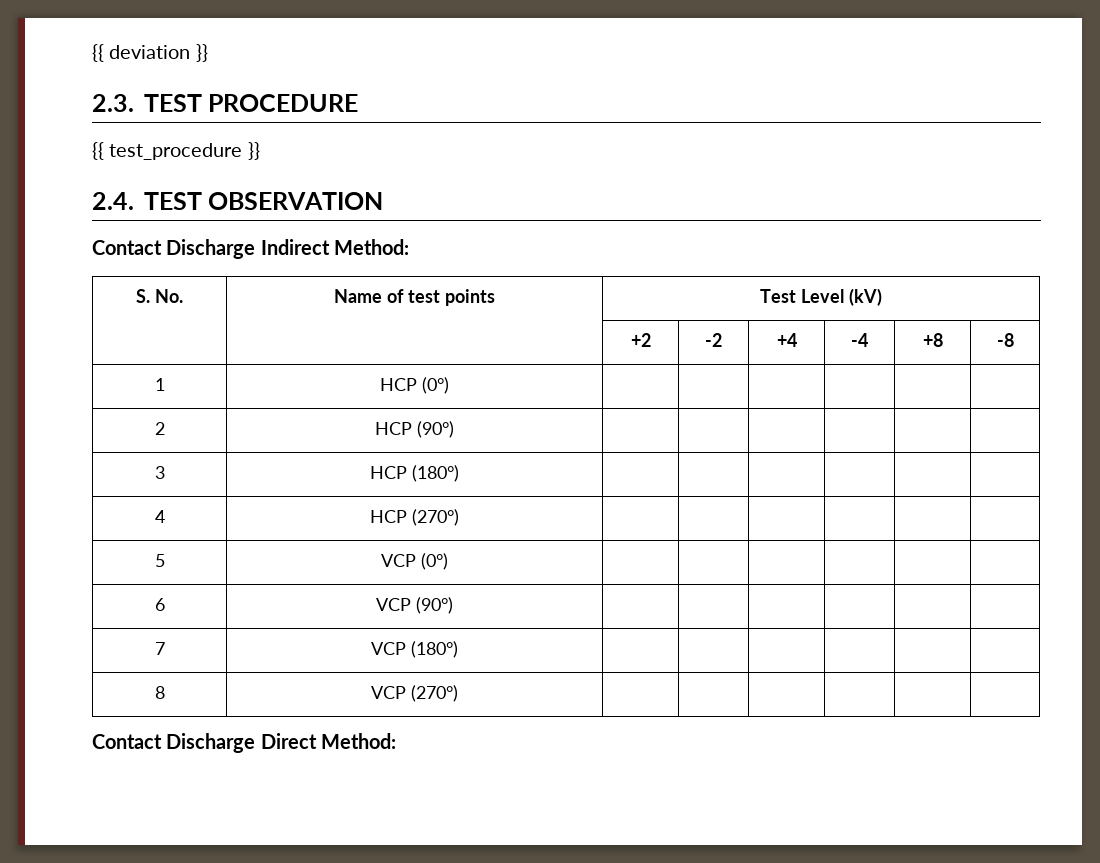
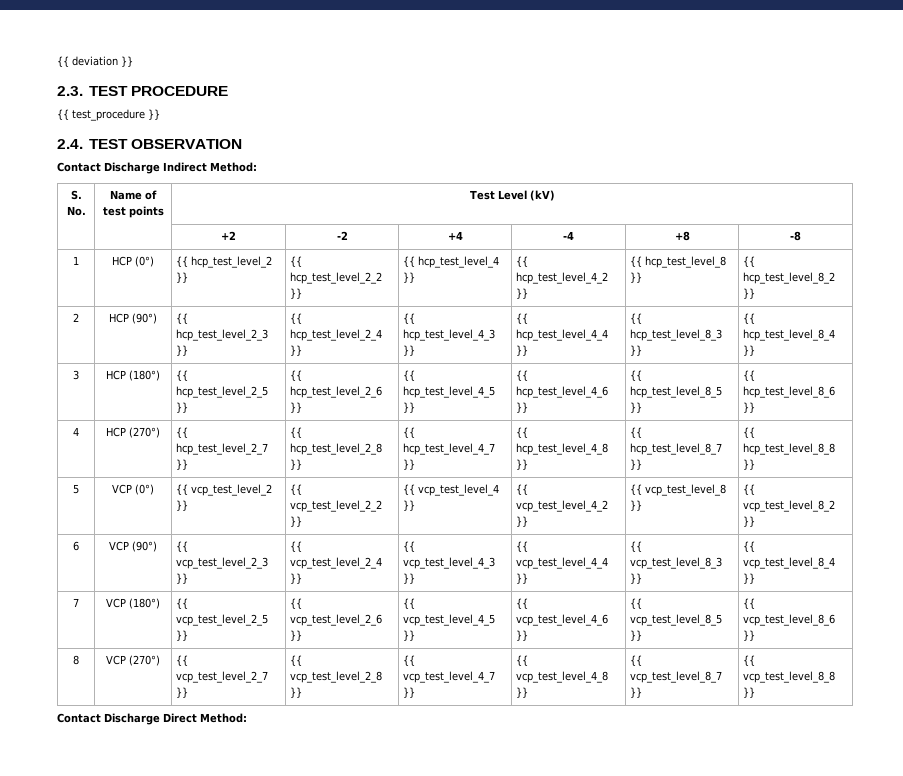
- 1 | HCP (0°) | | | | | |
- 2 | HCP (90°) | | | | | |
- 3 | HCP (180°) | | | | | |
- 4 | HCP (270°) | | | | | |
- 5 | VCP (0°) | | | | | |
- 6 | VCP (90°) | | | | | |
- 7 | VCP (180°) | | | | | |
- 8 | VCP (270°) | | | | | |
+ 1 | HCP (0°) | {{ hcp_test_level_2 }} | {{ hcp_test_level_2_2 }} | {{ hcp_test_level_4 }} | {{ hcp_test_level_4_2 }} | {{ hcp_test_level_8 }} | {{ hcp_test_level_8_2 }}
+ 2 | HCP (90°) | {{ hcp_test_level_2_3 }} | {{ hcp_test_level_2_4 }} | {{ hcp_test_level_4_3 }} | {{ hcp_test_level_4_4 }} | {{ hcp_test_level_8_3 }} | {{ hcp_test_level_8_4 }}
+ 3 | HCP (180°) | {{ hcp_test_level_2_5 }} | {{ hcp_test_level_2_6 }} | {{ hcp_test_level_4_5 }} | {{ hcp_test_level_4_6 }} | {{ hcp_test_level_8_5 }} | {{ hcp_test_level_8_6 }}
+ 4 | HCP (270°) | {{ hcp_test_level_2_7 }} | {{ hcp_test_level_2_8 }} | {{ hcp_test_level_4_7 }} | {{ hcp_test_level_4_8 }} | {{ hcp_test_level_8_7 }} | {{ hcp_test_level_8_8 }}
+ 5 | VCP (0°) | {{ vcp_test_level_2 }} | {{ vcp_test_level_2_2 }} | {{ vcp_test_level_4 }} | {{ vcp_test_level_4_2 }} | {{ vcp_test_level_8 }} | {{ vcp_test_level_8_2 }}
+ 6 | VCP (90°) | {{ vcp_test_level_2_3 }} | {{ vcp_test_level_2_4 }} | {{ vcp_test_level_4_3 }} | {{ vcp_test_level_4_4 }} | {{ vcp_test_level_8_3 }} | {{ vcp_test_level_8_4 }}
+ 7 | VCP (180°) | {{ vcp_test_level_2_5 }} | {{ vcp_test_level_2_6 }} | {{ vcp_test_level_4_5 }} | {{ vcp_test_level_4_6 }} | {{ vcp_test_level_8_5 }} | {{ vcp_test_level_8_6 }}
+ 8 | VCP (270°) | {{ vcp_test_level_2_7 }} | {{ vcp_test_level_2_8 }} | {{ vcp_test_level_4_7 }} | {{ vcp_test_level_4_8 }} | {{ vcp_test_level_8_7 }} | {{ vcp_test_level_8_8 }}

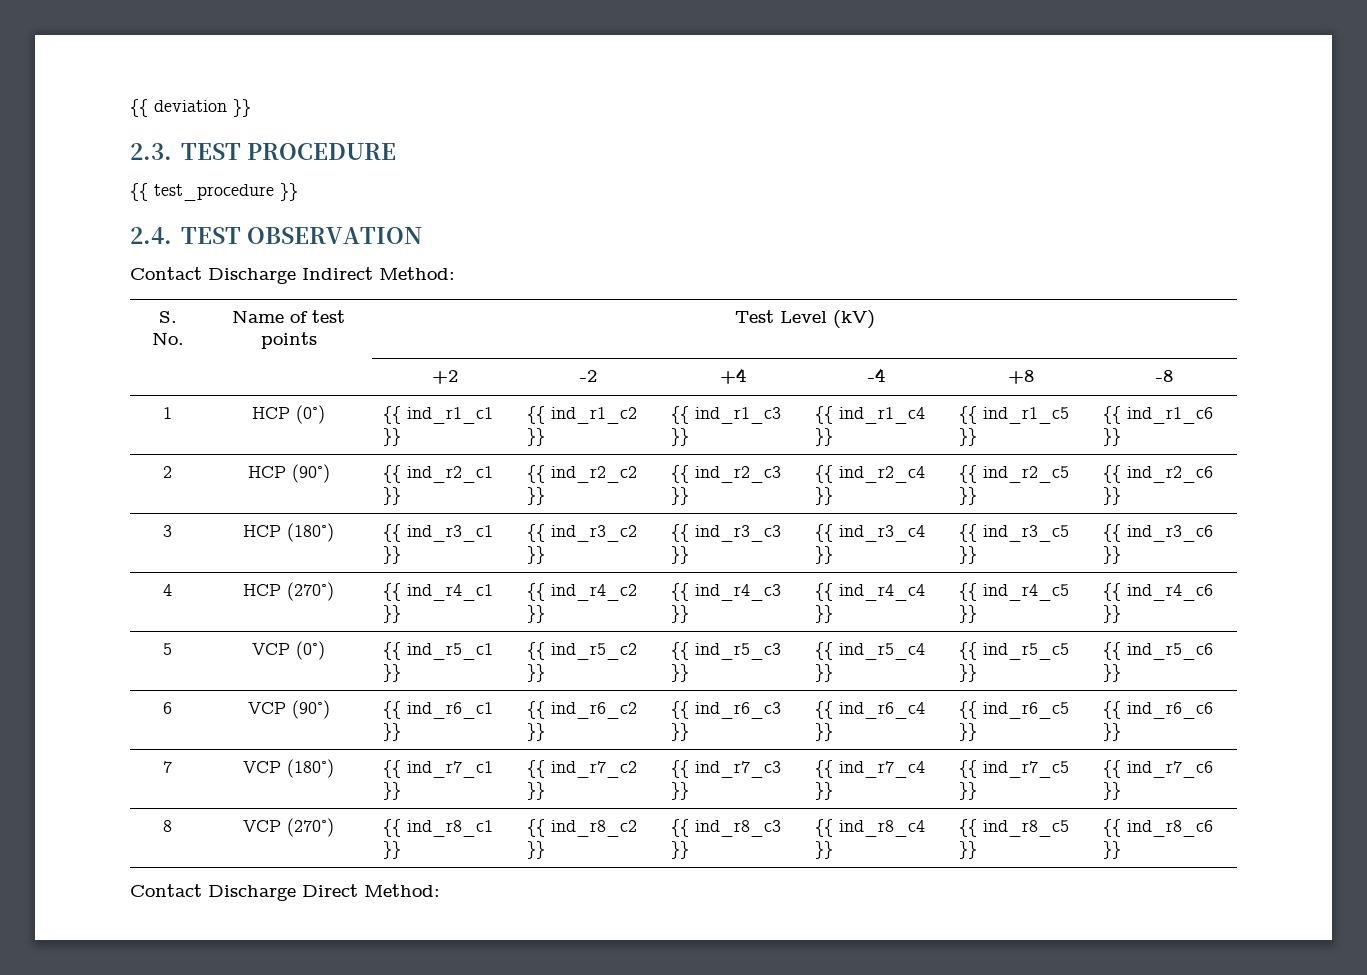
- 1 | HCP (0°) | {{ hcp_test_level_2 }} | {{ hcp_test_level_2_2 }} | {{ hcp_test_level_4 }} | {{ hcp_test_level_4_2 }} | {{ hcp_test_level_8 }} | {{ hcp_test_level_8_2 }}
+ 1 | HCP (0°) | {{ ind_r1_c1 }} | {{ ind_r1_c2 }} | {{ ind_r1_c3 }} | {{ ind_r1_c4 }} | {{ ind_r1_c5 }} | {{ ind_r1_c6 }}
- 2 | HCP (90°) | {{ hcp_test_level_2_3 }} | {{ hcp_test_level_2_4 }} | {{ hcp_test_level_4_3 }} | {{ hcp_test_level_4_4 }} | {{ hcp_test_level_8_3 }} | {{ hcp_test_level_8_4 }}
+ 2 | HCP (90°) | {{ ind_r2_c1 }} | {{ ind_r2_c2 }} | {{ ind_r2_c3 }} | {{ ind_r2_c4 }} | {{ ind_r2_c5 }} | {{ ind_r2_c6 }}
- 3 | HCP (180°) | {{ hcp_test_level_2_5 }} | {{ hcp_test_level_2_6 }} | {{ hcp_test_level_4_5 }} | {{ hcp_test_level_4_6 }} | {{ hcp_test_level_8_5 }} | {{ hcp_test_level_8_6 }}
+ 3 | HCP (180°) | {{ ind_r3_c1 }} | {{ ind_r3_c2 }} | {{ ind_r3_c3 }} | {{ ind_r3_c4 }} | {{ ind_r3_c5 }} | {{ ind_r3_c6 }}
- 4 | HCP (270°) | {{ hcp_test_level_2_7 }} | {{ hcp_test_level_2_8 }} | {{ hcp_test_level_4_7 }} | {{ hcp_test_level_4_8 }} | {{ hcp_test_level_8_7 }} | {{ hcp_test_level_8_8 }}
+ 4 | HCP (270°) | {{ ind_r4_c1 }} | {{ ind_r4_c2 }} | {{ ind_r4_c3 }} | {{ ind_r4_c4 }} | {{ ind_r4_c5 }} | {{ ind_r4_c6 }}
- 5 | VCP (0°) | {{ vcp_test_level_2 }} | {{ vcp_test_level_2_2 }} | {{ vcp_test_level_4 }} | {{ vcp_test_level_4_2 }} | {{ vcp_test_level_8 }} | {{ vcp_test_level_8_2 }}
+ 5 | VCP (0°) | {{ ind_r5_c1 }} | {{ ind_r5_c2 }} | {{ ind_r5_c3 }} | {{ ind_r5_c4 }} | {{ ind_r5_c5 }} | {{ ind_r5_c6 }}
- 6 | VCP (90°) | {{ vcp_test_level_2_3 }} | {{ vcp_test_level_2_4 }} | {{ vcp_test_level_4_3 }} | {{ vcp_test_level_4_4 }} | {{ vcp_test_level_8_3 }} | {{ vcp_test_level_8_4 }}
+ 6 | VCP (90°) | {{ ind_r6_c1 }} | {{ ind_r6_c2 }} | {{ ind_r6_c3 }} | {{ ind_r6_c4 }} | {{ ind_r6_c5 }} | {{ ind_r6_c6 }}
- 7 | VCP (180°) | {{ vcp_test_level_2_5 }} | {{ vcp_test_level_2_6 }} | {{ vcp_test_level_4_5 }} | {{ vcp_test_level_4_6 }} | {{ vcp_test_level_8_5 }} | {{ vcp_test_level_8_6 }}
+ 7 | VCP (180°) | {{ ind_r7_c1 }} | {{ ind_r7_c2 }} | {{ ind_r7_c3 }} | {{ ind_r7_c4 }} | {{ ind_r7_c5 }} | {{ ind_r7_c6 }}
- 8 | VCP (270°) | {{ vcp_test_level_2_7 }} | {{ vcp_test_level_2_8 }} | {{ vcp_test_level_4_7 }} | {{ vcp_test_level_4_8 }} | {{ vcp_test_level_8_7 }} | {{ vcp_test_level_8_8 }}
+ 8 | VCP (270°) | {{ ind_r8_c1 }} | {{ ind_r8_c2 }} | {{ ind_r8_c3 }} | {{ ind_r8_c4 }} | {{ ind_r8_c5 }} | {{ ind_r8_c6 }}

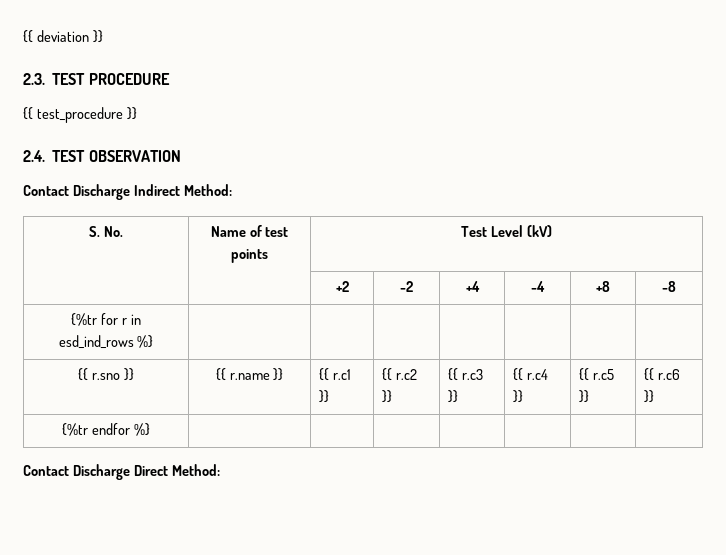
- 1 | HCP (0°) | {{ ind_r1_c1 }} | {{ ind_r1_c2 }} | {{ ind_r1_c3 }} | {{ ind_r1_c4 }} | {{ ind_r1_c5 }} | {{ ind_r1_c6 }}
- 2 | HCP (90°) | {{ ind_r2_c1 }} | {{ ind_r2_c2 }} | {{ ind_r2_c3 }} | {{ ind_r2_c4 }} | {{ ind_r2_c5 }} | {{ ind_r2_c6 }}
- 3 | HCP (180°) | {{ ind_r3_c1 }} | {{ ind_r3_c2 }} | {{ ind_r3_c3 }} | {{ ind_r3_c4 }} | {{ ind_r3_c5 }} | {{ ind_r3_c6 }}
- 4 | HCP (270°) | {{ ind_r4_c1 }} | {{ ind_r4_c2 }} | {{ ind_r4_c3 }} | {{ ind_r4_c4 }} | {{ ind_r4_c5 }} | {{ ind_r4_c6 }}
- 5 | VCP (0°) | {{ ind_r5_c1 }} | {{ ind_r5_c2 }} | {{ ind_r5_c3 }} | {{ ind_r5_c4 }} | {{ ind_r5_c5 }} | {{ ind_r5_c6 }}
- 6 | VCP (90°) | {{ ind_r6_c1 }} | {{ ind_r6_c2 }} | {{ ind_r6_c3 }} | {{ ind_r6_c4 }} | {{ ind_r6_c5 }} | {{ ind_r6_c6 }}
- 7 | VCP (180°) | {{ ind_r7_c1 }} | {{ ind_r7_c2 }} | {{ ind_r7_c3 }} | {{ ind_r7_c4 }} | {{ ind_r7_c5 }} | {{ ind_r7_c6 }}
- 8 | VCP (270°) | {{ ind_r8_c1 }} | {{ ind_r8_c2 }} | {{ ind_r8_c3 }} | {{ ind_r8_c4 }} | {{ ind_r8_c5 }} | {{ ind_r8_c6 }}
+ {%tr for r in esd_ind_rows %} | | | | | | |
+ {{ r.sno }} | {{ r.name }} | {{ r.c1 }} | {{ r.c2 }} | {{ r.c3 }} | {{ r.c4 }} | {{ r.c5 }} | {{ r.c6 }}
+ {%tr endfor %} | | | | | | |

